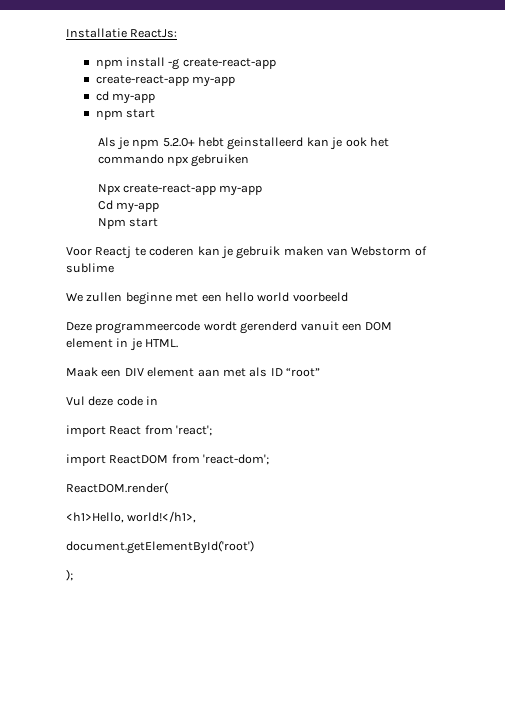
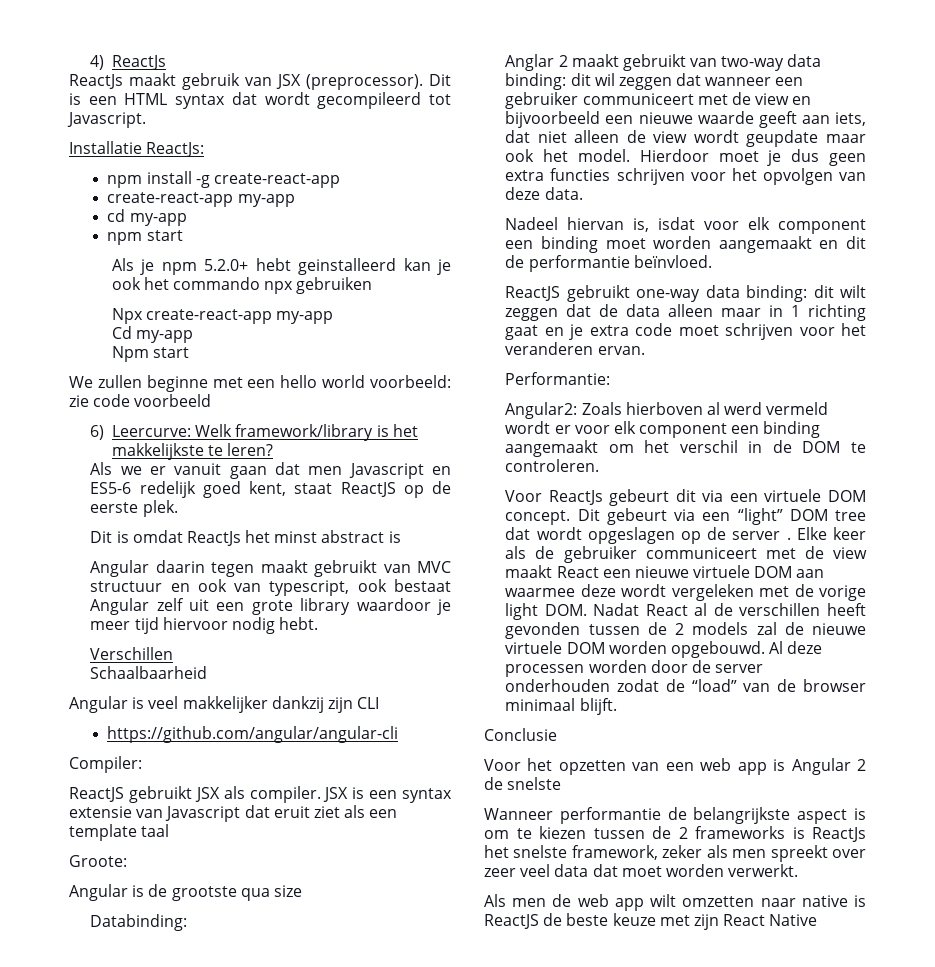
+ 4) ReactJs
+ ReactJs maakt gebruik van JSX (preprocessor). Dit is een HTML syntax dat wordt gecompileerd tot Javascript.
- Voor Reactj te coderen kan je gebruik maken van Webstorm of sublime
- We zullen beginne met een hello world voorbeeld
- Deze programmeercode wordt gerenderd vanuit een DOM element in je HTML.
- Maak een DIV element aan met als ID “root”
- Vul deze code in
- import React from 'react';
- import ReactDOM from 'react-dom';
- ReactDOM.render(
- <h1>Hello, world!</h1>,
- document.getElementById('root')
- );
+ We zullen beginne met een hello world voorbeeld: zie code voorbeeld
+ 6) Leercurve: Welk framework/library is het makkelijkste te leren?
+ Als we er vanuit gaan dat men Javascript en ES5-6 redelijk goed kent, staat ReactJS op de eerste plek.
+ Dit is omdat ReactJs het minst abstract is
+ Angular daarin tegen maakt gebruikt van MVC structuur en ook van typescript, ook bestaat Angular zelf uit een grote library waardoor je meer tijd hiervoor nodig hebt.
+ Verschillen
+ Schaalbaarheid
+ Angular is veel makkelijker dankzij zijn CLI
+ https://github.com/angular/angular-cli
+ Compiler:
+ ReactJS gebruikt JSX als compiler. JSX is een syntax extensie van Javascript dat eruit ziet als een template taal
+ Groote:
+ Angular is de grootste qua size
+ Databinding:
+ Anglar 2 maakt gebruikt van two-way data binding: dit wil zeggen dat wanneer een gebruiker communiceert met de view en bijvoorbeeld een nieuwe waarde geeft aan iets, dat niet alleen de view wordt geupdate maar ook het model. Hierdoor moet je dus geen extra functies schrijven voor het opvolgen van deze data.
+ Nadeel hiervan is, isdat voor elk component een binding moet worden aangemaakt en dit de performantie beïnvloed.
+ ReactJS gebruikt one-way data binding: dit wilt zeggen dat de data alleen maar in 1 richting gaat en je extra code moet schrijven voor het veranderen ervan.
+ Performantie:
+ Angular2: Zoals hierboven al werd vermeld wordt er voor elk component een binding aangemaakt om het verschil in de DOM te controleren.
+ Voor ReactJs gebeurt dit via een virtuele DOM concept. Dit gebeurt via een “light” DOM tree dat wordt opgeslagen op de server . Elke keer als de gebruiker communiceert met de view maakt React een nieuwe virtuele DOM aan waarmee deze wordt vergeleken met de vorige light DOM. Nadat React al de verschillen heeft gevonden tussen de 2 models zal de nieuwe virtuele DOM worden opgebouwd. Al deze processen worden door de server onderhouden zodat de “load” van de browser minimaal blijft.
+ Conclusie
+ Voor het opzetten van een web app is Angular 2 de snelste
+ Wanneer performantie de belangrijkste aspect is om te kiezen tussen de 2 frameworks is ReactJs het snelste framework, zeker als men spreekt over zeer veel data dat moet worden verwerkt.
+ Als men de web app wilt omzetten naar native is ReactJS de beste keuze met zijn React Native

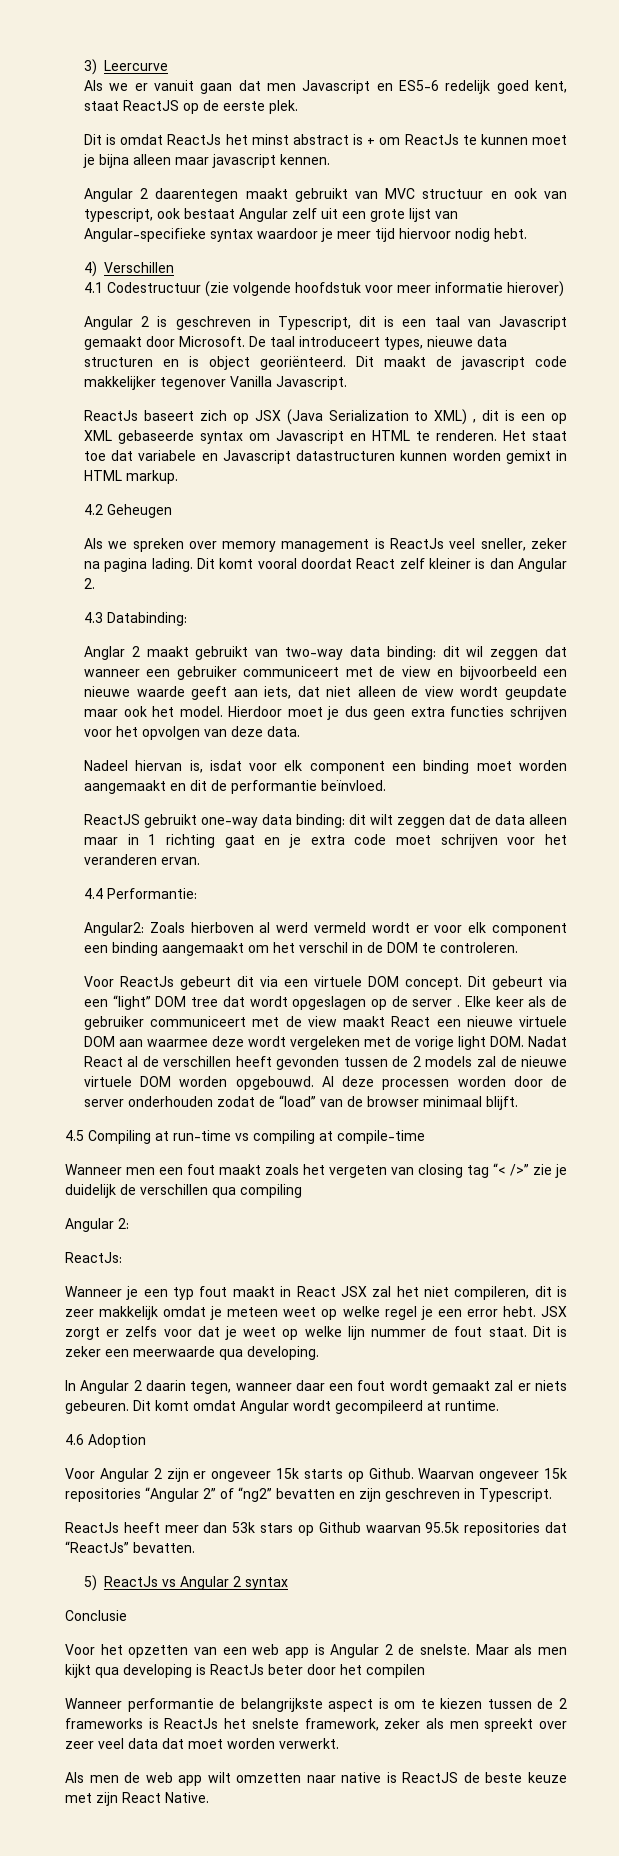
- 4) ReactJs
- ReactJs maakt gebruik van JSX (preprocessor). Dit is een HTML syntax dat wordt gecompileerd tot Javascript.
- Installatie ReactJs:
- npm install -g create-react-app
- create-react-app my-app
- cd my-app
- npm start
- Als je npm 5.2.0+ hebt geinstalleerd kan je ook het commando npx gebruiken
- Npx create-react-app my-app
- Cd my-app
- Npm start
- We zullen beginne met een hello world voorbeeld: zie code voorbeeld
- 6) Leercurve: Welk framework/library is het makkelijkste te leren?
+ 3) Leercurve
- Dit is omdat ReactJs het minst abstract is
- Angular daarin tegen maakt gebruikt van MVC structuur en ook van typescript, ook bestaat Angular zelf uit een grote library waardoor je meer tijd hiervoor nodig hebt.
+ Dit is omdat ReactJs het minst abstract is + om ReactJs te kunnen moet je bijna alleen maar javascript kennen.
+ Angular 2 daarentegen maakt gebruikt van MVC structuur en ook van typescript, ook bestaat Angular zelf uit een grote lijst van Angular-specifieke syntax waardoor je meer tijd hiervoor nodig hebt.
- Verschillen
+ 4) Verschillen
- Schaalbaarheid
- Angular is veel makkelijker dankzij zijn CLI
- https://github.com/angular/angular-cli
- Compiler:
- ReactJS gebruikt JSX als compiler. JSX is een syntax extensie van Javascript dat eruit ziet als een template taal
- Groote:
- Angular is de grootste qua size
- Databinding:
+ 4.1 Codestructuur (zie volgende hoofdstuk voor meer informatie hierover)
+ Angular 2 is geschreven in Typescript, dit is een taal van Javascript gemaakt door Microsoft. De taal introduceert types, nieuwe data structuren en is object georiënteerd. Dit maakt de javascript code makkelijker tegenover Vanilla Javascript.
+ ReactJs baseert zich op JSX (Java Serialization to XML) , dit is een op XML gebaseerde syntax om Javascript en HTML te renderen. Het staat toe dat variabele en Javascript datastructuren kunnen worden gemixt in HTML markup.
+ 4.2 Geheugen
+ Als we spreken over memory management is ReactJs veel sneller, zeker na pagina lading. Dit komt vooral doordat React zelf kleiner is dan Angular 2.
+ 4.3 Databinding:
- Performantie:
+ 4.4 Performantie:
+ 4.5 Compiling at run-time vs compiling at compile-time
+ Wanneer men een fout maakt zoals het vergeten van closing tag “< />” zie je duidelijk de verschillen qua compiling
+ Angular 2:
+ ReactJs:
+ Wanneer je een typ fout maakt in React JSX zal het niet compileren, dit is zeer makkelijk omdat je meteen weet op welke regel je een error hebt. JSX zorgt er zelfs voor dat je weet op welke lijn nummer de fout staat. Dit is zeker een meerwaarde qua developing.
+ In Angular 2 daarin tegen, wanneer daar een fout wordt gemaakt zal er niets gebeuren. Dit komt omdat Angular wordt gecompileerd at runtime.
+ 4.6 Adoption
+ Voor Angular 2 zijn er ongeveer 15k starts op Github. Waarvan ongeveer 15k repositories “Angular 2” of “ng2” bevatten en zijn geschreven in Typescript.
+ ReactJs heeft meer dan 53k stars op Github waarvan 95.5k repositories dat “ReactJs” bevatten.
+ 5) ReactJs vs Angular 2 syntax
- Voor het opzetten van een web app is Angular 2 de snelste
+ Voor het opzetten van een web app is Angular 2 de snelste. Maar als men kijkt qua developing is ReactJs beter door het compilen
- Als men de web app wilt omzetten naar native is ReactJS de beste keuze met zijn React Native
+ Als men de web app wilt omzetten naar native is ReactJS de beste keuze met zijn React Native.

